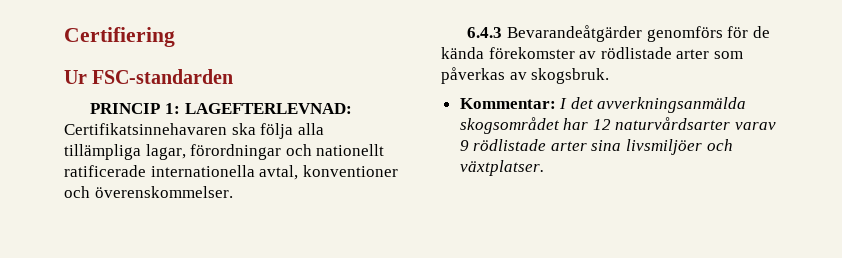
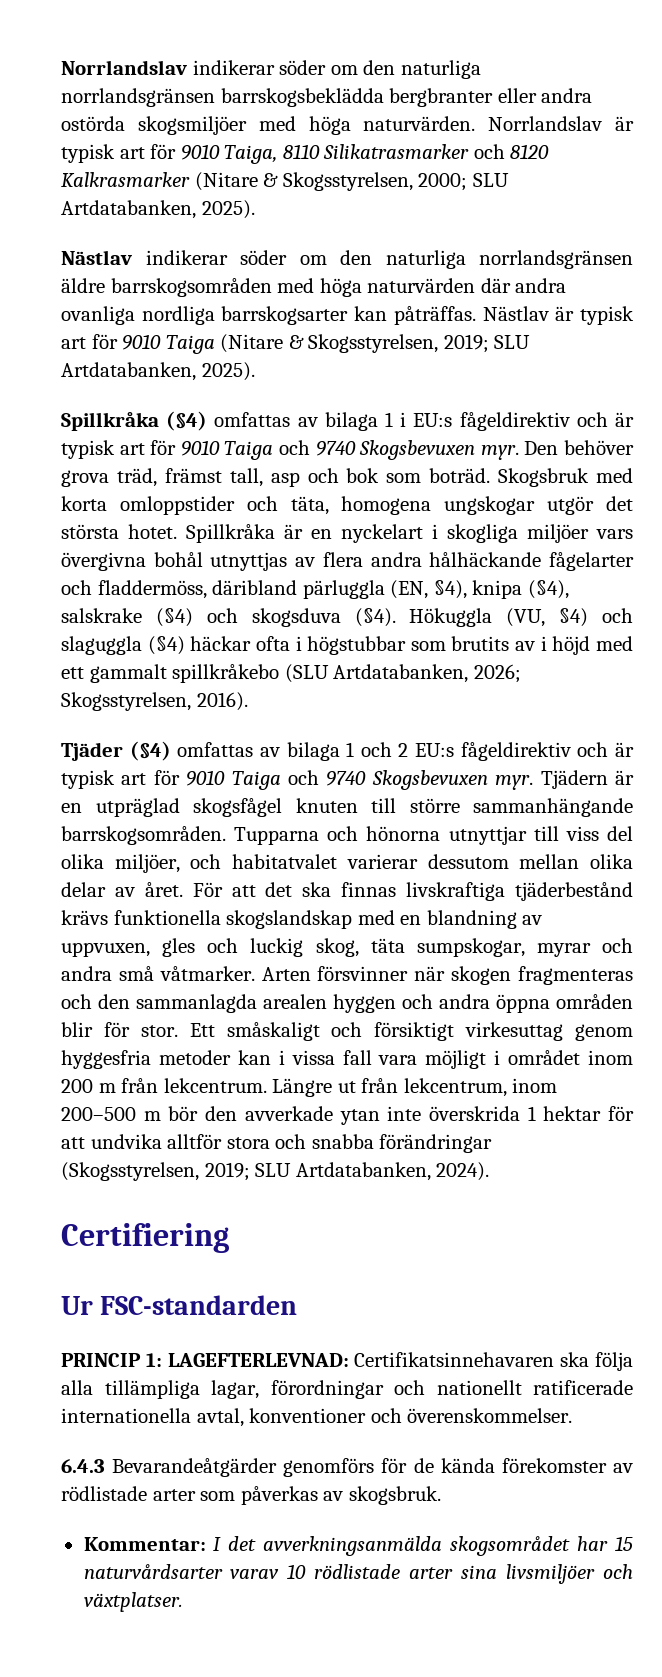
+ Norrlandslav indikerar söder om den naturliga norrlandsgränsen barrskogsbeklädda bergbranter eller andra ostörda skogsmiljöer med höga naturvärden. Norrlandslav är typisk art för 9010 Taiga, 8110 Silikatrasmarker och 8120 Kalkrasmarker (Nitare & Skogsstyrelsen, 2000; SLU Artdatabanken, 2025).
+ Nästlav indikerar söder om den naturliga norrlandsgränsen äldre barrskogsområden med höga naturvärden där andra ovanliga nordliga barrskogsarter kan påträffas. Nästlav är typisk art för 9010 Taiga (Nitare & Skogsstyrelsen, 2019; SLU Artdatabanken, 2025).
+ Spillkråka (§4) omfattas av bilaga 1 i EU:s fågeldirektiv och är typisk art för 9010 Taiga och 9740 Skogsbevuxen myr. Den behöver grova träd, främst tall, asp och bok som boträd. Skogsbruk med korta omloppstider och täta, homogena ungskogar utgör det största hotet. Spillkråka är en nyckelart i skogliga miljöer vars övergivna bohål utnyttjas av flera andra hålhäckande fågelarter och fladdermöss, däribland pärluggla (EN, §4), knipa (§4), salskrake (§4) och skogsduva (§4). Hökuggla (VU, §4) och slaguggla (§4) häckar ofta i högstubbar som brutits av i höjd med ett gammalt spillkråkebo (SLU Artdatabanken, 2026; Skogsstyrelsen, 2016).
+ Tjäder (§4) omfattas av bilaga 1 och 2 EU:s fågeldirektiv och är typisk art för 9010 Taiga och 9740 Skogsbevuxen myr. Tjädern är en utpräglad skogsfågel knuten till större sammanhängande barrskogsområden. Tupparna och hönorna utnyttjar till viss del olika miljöer, och habitatvalet varierar dessutom mellan olika delar av året. För att det ska finnas livskraftiga tjäderbestånd krävs funktionella skogslandskap med en blandning av uppvuxen, gles och luckig skog, täta sumpskogar, myrar och andra små våtmarker. Arten försvinner när skogen fragmenteras och den sammanlagda arealen hyggen och andra öppna områden blir för stor. Ett småskaligt och försiktigt virkesuttag genom hyggesfria metoder kan i vissa fall vara möjligt i området inom 200 m från lekcentrum. Längre ut från lekcentrum, inom 200–500 m bör den avverkade ytan inte överskrida 1 hektar för att undvika alltför stora och snabba förändringar (Skogsstyrelsen, 2019; SLU Artdatabanken, 2024).
- Kommentar: I det avverkningsanmälda skogsområdet har 12 naturvårdsarter varav 9 rödlistade arter sina livsmiljöer och växtplatser.
+ Kommentar: I det avverkningsanmälda skogsområdet har 15 naturvårdsarter varav 10 rödlistade arter sina livsmiljöer och växtplatser.

